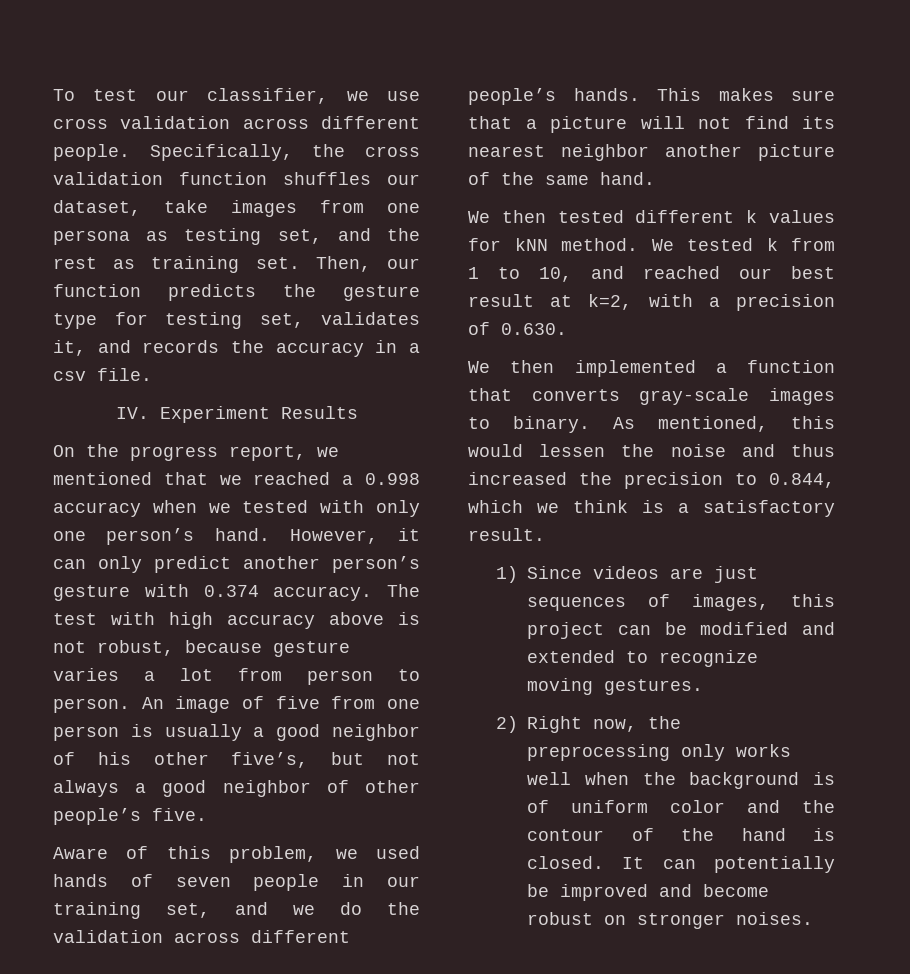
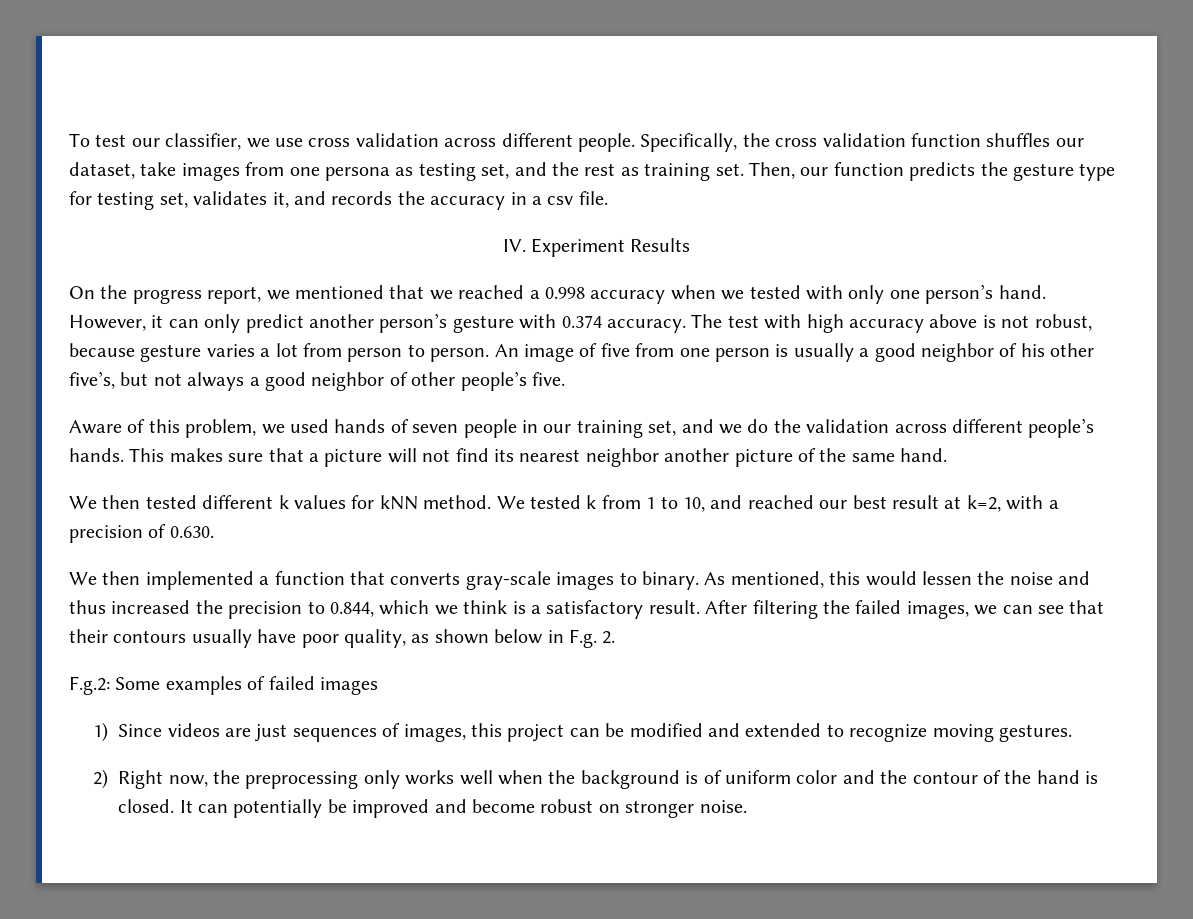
+ After filtering the failed images, we can see that their contours usually have poor quality, as shown below in F.g. 2.
+ F.g.2: Some examples of failed images
- It can potentially be improved and become robust on stronger noises.
+ It can potentially be improved and become robust on stronger noise.

